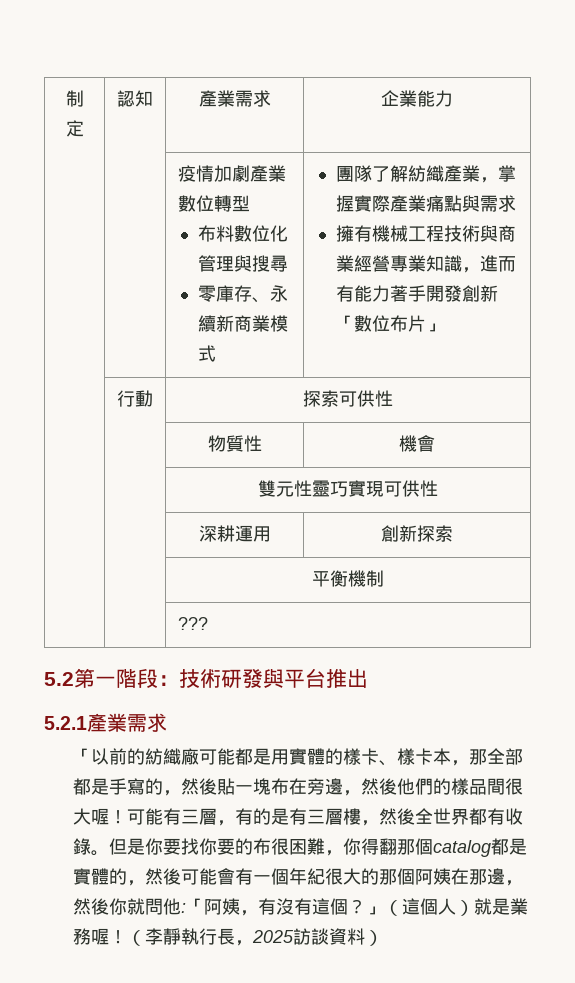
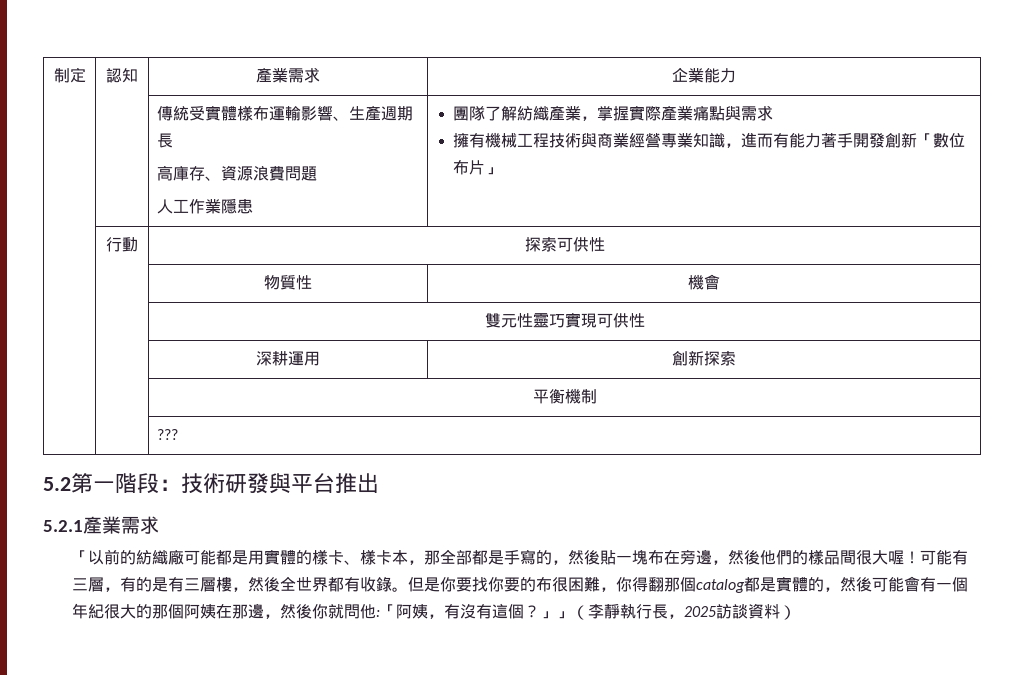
- 疫情加劇產業數位轉型
- 布料數位化管理與搜尋
- 零庫存、永續新商業模式
+ 傳統受實體樣布運輸影響、生產週期長
+ 高庫存、資源浪費問題
+ 人工作業隱患
- 但是你要找你要的布很困難，你得翻那個catalog都是實體的，然後可能會有一個年紀很大的那個阿姨在那邊，然後你就問他:「阿姨，有沒有這個？」（這個人）就是業務喔！（李靜執行長，2025訪談資料）
+ 但是你要找你要的布很困難，你得翻那個catalog都是實體的，然後可能會有一個年紀很大的那個阿姨在那邊，然後你就問他:「阿姨，有沒有這個？」」（李靜執行長，2025訪談資料）

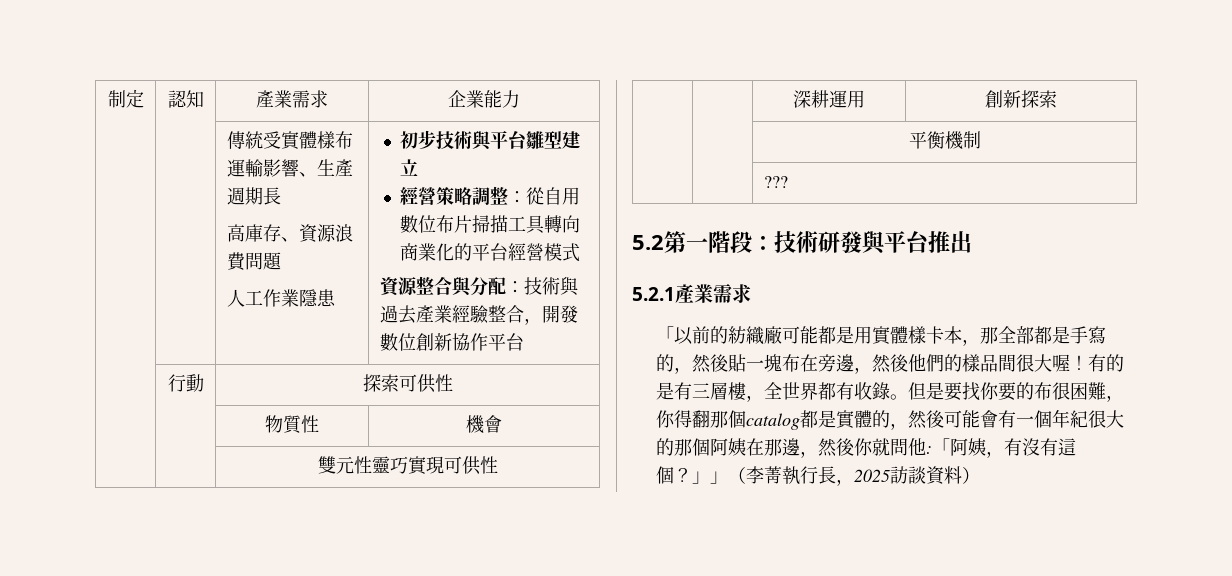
- 團隊了解紡織產業，掌握實際產業痛點與需求
- 擁有機械工程技術與商業經營專業知識，進而有能力著手開發創新「數位布片」
+ 初步技術與平台雛型建立
+ 經營策略調整：從自用數位布片掃描工具轉向商業化的平台經營模式
+ 資源整合與分配：技術與過去產業經驗整合，開發數位創新協作平台
- 「以前的紡織廠可能都是用實體的樣卡、樣卡本，那全部都是手寫的，然後貼一塊布在旁邊，然後他們的樣品間很大喔！
+ 「以前的紡織廠可能都是用實體樣卡本，那全部都是手寫的，然後貼一塊布在旁邊，然後他們的樣品間很大喔！
- 可能有三層，有的是有三層樓，然後全世界都有收錄。
+ 有的是有三層樓，全世界都有收錄。
- 但是你要找你要的布很困難，你得翻那個catalog都是實體的，然後可能會有一個年紀很大的那個阿姨在那邊，然後你就問他:「阿姨，有沒有這個？」」（李靜執行長，2025訪談資料）
+ 但是要找你要的布很困難，你得翻那個catalog都是實體的，然後可能會有一個年紀很大的那個阿姨在那邊，然後你就問他:「阿姨，有沒有這個？」」（李菁執行長，2025訪談資料）

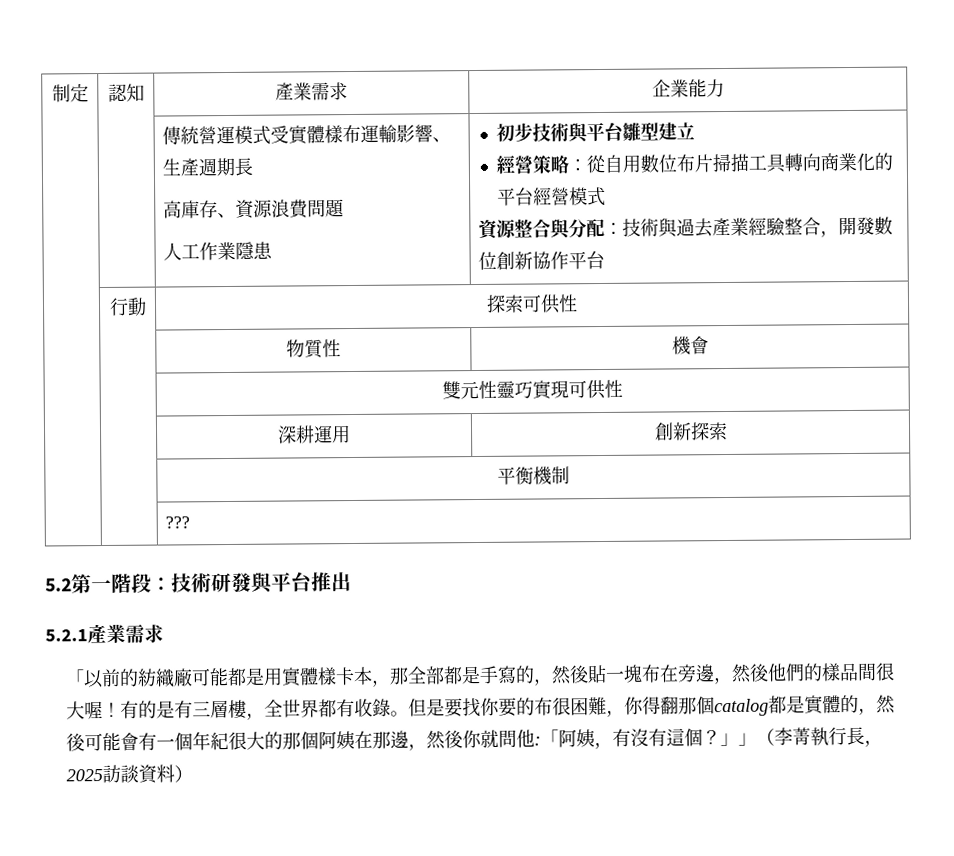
- 傳統受實體樣布運輸影響、生產週期長
+ 傳統營運模式受實體樣布運輸影響、生產週期長
- 經營策略調整：從自用數位布片掃描工具轉向商業化的平台經營模式
+ 經營策略：從自用數位布片掃描工具轉向商業化的平台經營模式

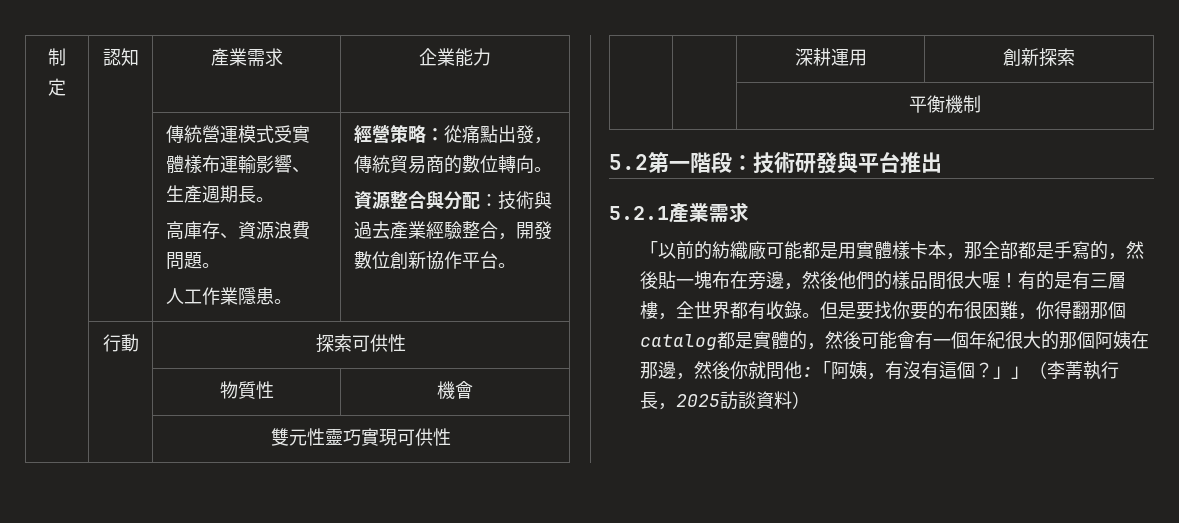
- 傳統營運模式受實體樣布運輸影響、生產週期長
+ 傳統營運模式受實體樣布運輸影響、生產週期長。
- 高庫存、資源浪費問題
+ 高庫存、資源浪費問題。
- 人工作業隱患 | 初步技術與平台雛型建立
- 經營策略：從自用數位布片掃描工具轉向商業化的平台經營模式
+ 人工作業隱患。 | 經營策略：從痛點出發，傳統貿易商的數位轉向。
- 資源整合與分配：技術與過去產業經驗整合，開發數位創新協作平台
+ 資源整合與分配：技術與過去產業經驗整合，開發數位創新協作平台。
- | | ???

